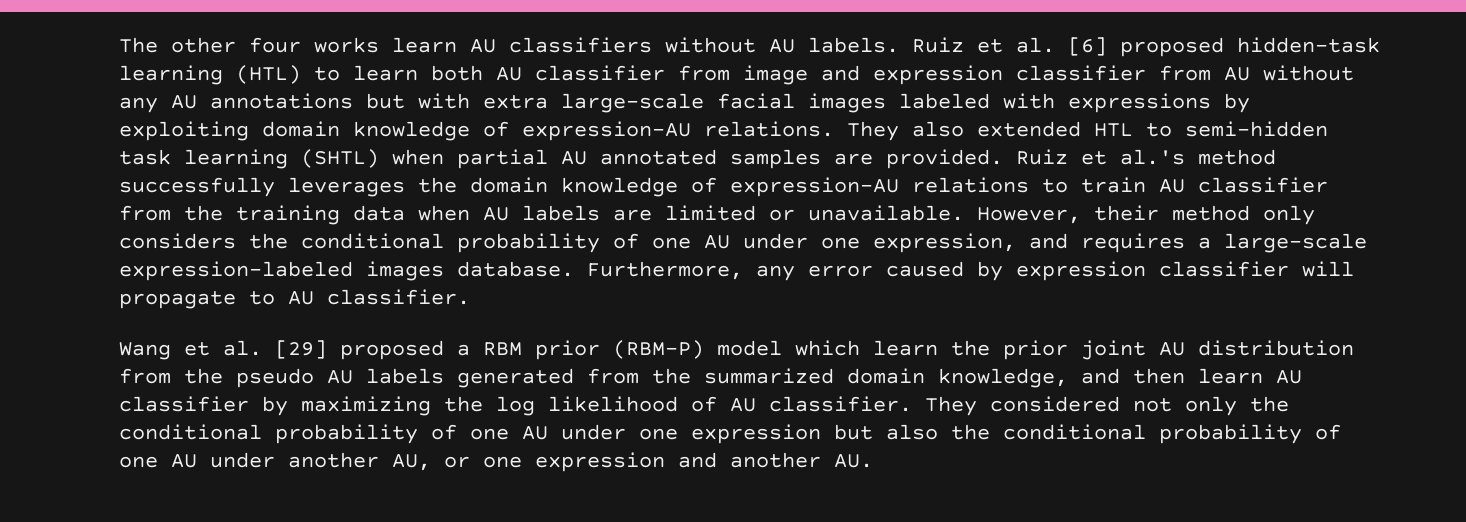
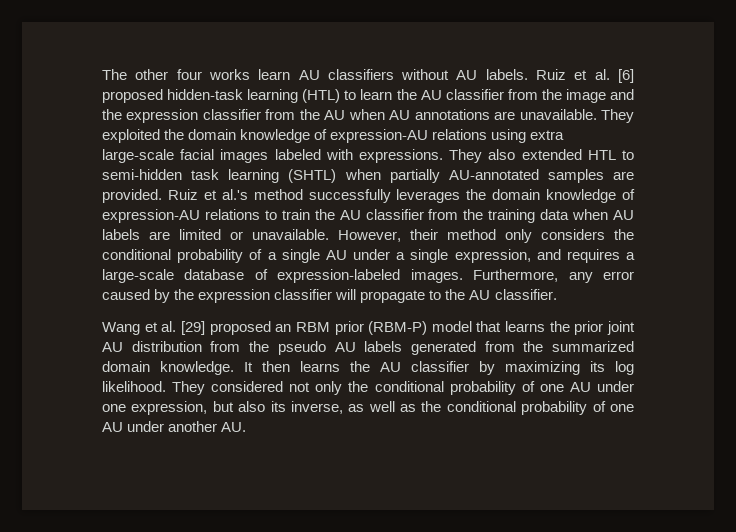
- Ruiz et al. [6] proposed hidden-task learning (HTL) to learn both AU classifier from image and expression classifier from AU without any AU annotations but with extra large-scale facial images labeled with expressions by exploiting domain knowledge of expression-AU relations.
+ Ruiz et al. [6] proposed hidden-task learning (HTL) to learn the AU classifier from the image and the expression classifier from the AU when AU annotations are unavailable. They exploited the domain knowledge of expression-AU relations using extra large-scale facial images labeled with expressions.
- They also extended HTL to semi-hidden task learning (SHTL) when partial AU annotated samples are provided.
+ They also extended HTL to semi-hidden task learning (SHTL) when partially AU-annotated samples are provided.
- Ruiz et al.'s method successfully leverages the domain knowledge of expression-AU relations to train AU classifier from the training data when AU labels are limited or unavailable.
+ Ruiz et al.'s method successfully leverages the domain knowledge of expression-AU relations to train the AU classifier from the training data when AU labels are limited or unavailable.
- However, their method only considers the conditional probability of one AU under one expression, and requires a large-scale expression-labeled images database.
+ However, their method only considers the conditional probability of a single AU under a single expression, and requires a large-scale database of expression-labeled images.
- Furthermore, any error caused by expression classifier will propagate to AU classifier.
+ Furthermore, any error caused by the expression classifier will propagate to the AU classifier.
- Wang et al. [29] proposed a RBM prior (RBM-P) model which learn the prior joint AU distribution from the pseudo AU labels generated from the summarized domain knowledge, and then learn AU classifier by maximizing the log likelihood of AU classifier.
+ Wang et al. [29] proposed an RBM prior (RBM-P) model that learns the prior joint AU distribution from the pseudo AU labels generated from the summarized domain knowledge. It then learns the AU classifier by maximizing its log likelihood.
- They considered not only the conditional probability of one AU under one expression but also the conditional probability of one AU under another AU, or one expression and another AU.
+ They considered not only the conditional probability of one AU under one expression, but also its inverse, as well as the conditional probability of one AU under another AU.

